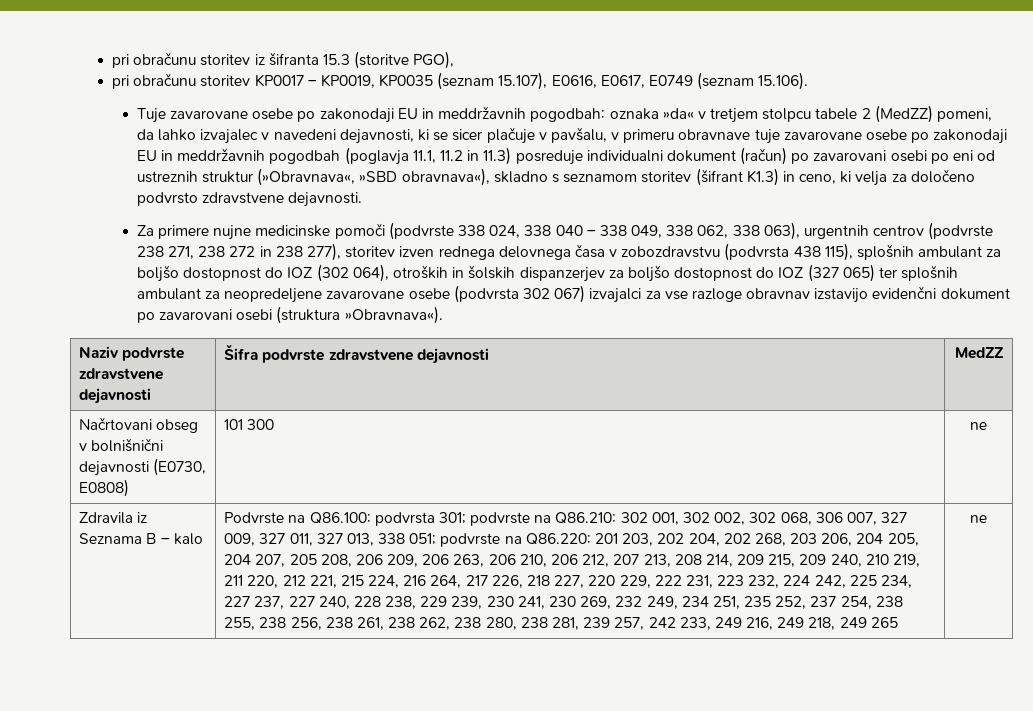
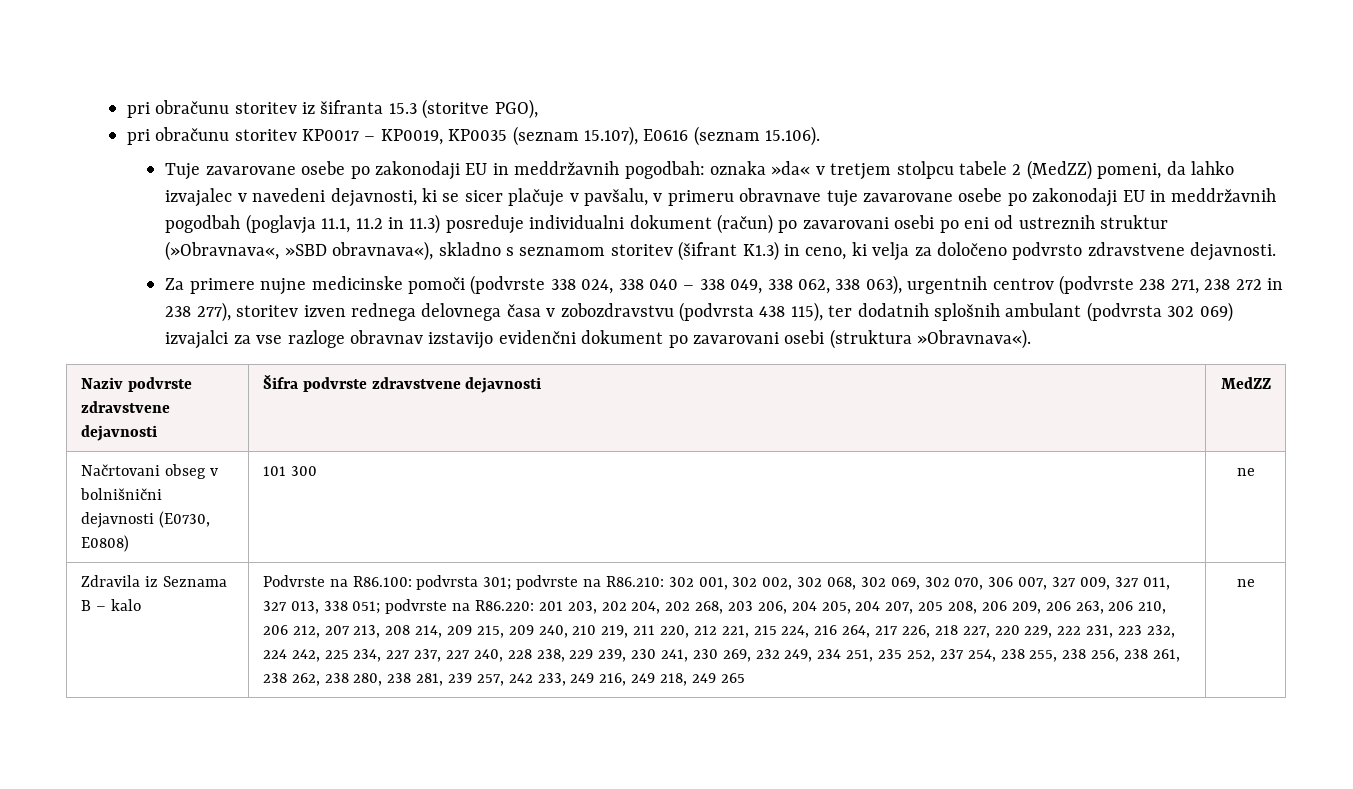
- pri obračunu storitev KP0017 – KP0019, KP0035 (seznam 15.107), E0616, E0617, E0749 (seznam 15.106).
+ pri obračunu storitev KP0017 – KP0019, KP0035 (seznam 15.107), E0616 (seznam 15.106).
- Za primere nujne medicinske pomoči (podvrste 338 024, 338 040 – 338 049, 338 062, 338 063), urgentnih centrov (podvrste 238 271, 238 272 in 238 277), storitev izven rednega delovnega časa v zobozdravstvu (podvrsta 438 115), splošnih ambulant za boljšo dostopnost do IOZ (302 064), otroških in šolskih dispanzerjev za boljšo dostopnost do IOZ (327 065) ter splošnih ambulant za neopredeljene zavarovane osebe (podvrsta 302 067) izvajalci za vse razloge obravnav izstavijo evidenčni dokument po zavarovani osebi (struktura »Obravnava«).
+ Za primere nujne medicinske pomoči (podvrste 338 024, 338 040 – 338 049, 338 062, 338 063), urgentnih centrov (podvrste 238 271, 238 272 in 238 277), storitev izven rednega delovnega časa v zobozdravstvu (podvrsta 438 115), ter dodatnih splošnih ambulant (podvrsta 302 069) izvajalci za vse razloge obravnav izstavijo evidenčni dokument po zavarovani osebi (struktura »Obravnava«).
- Podvrste na Q86.100:
+ Podvrste na R86.100:
- podvrste na Q86.210:
+ podvrste na R86.210:
- 302 001, 302 002, 302 068, 306 007, 327 009, 327 011, 327 013, 338 051;
+ 302 001, 302 002, 302 068, 302 069, 302 070, 306 007, 327 009, 327 011, 327 013, 338 051;
- podvrste na Q86.220:
+ podvrste na R86.220:

